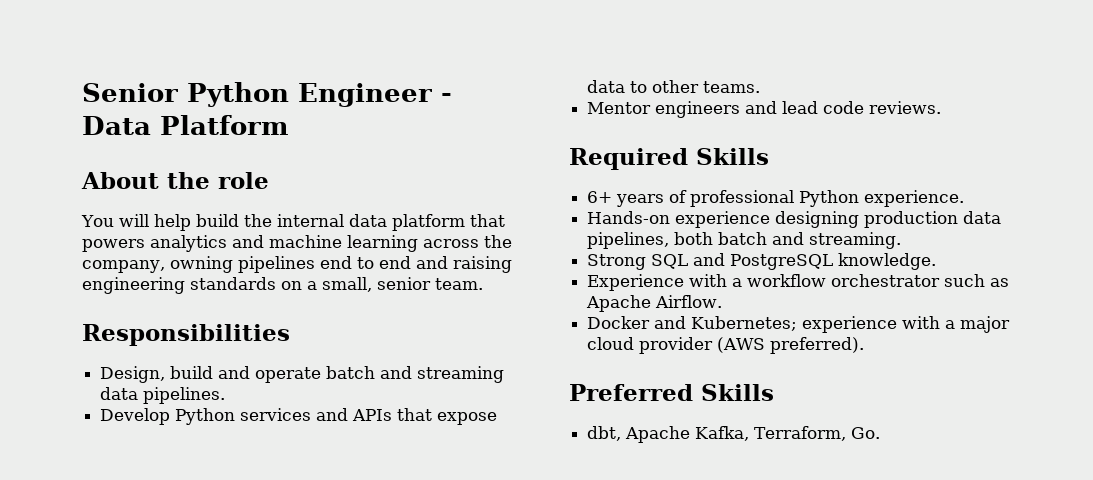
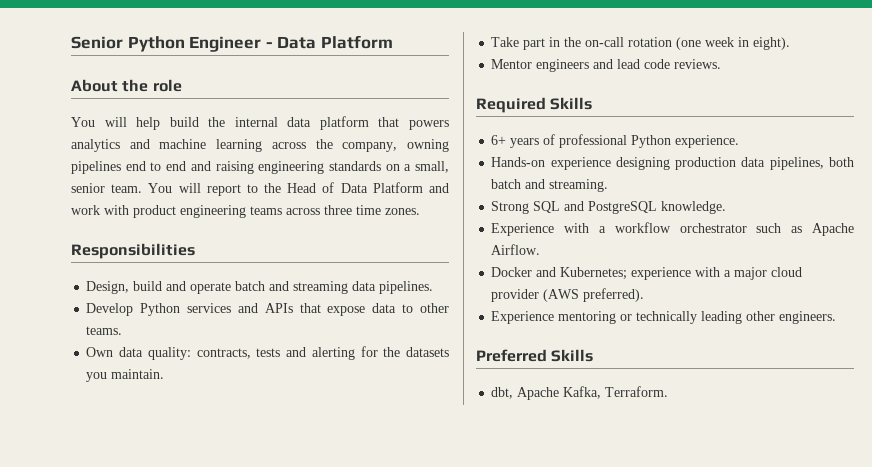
+ You will report to the Head of Data Platform and work with product engineering teams across three time zones.
+ Own data quality: contracts, tests and alerting for the datasets you maintain.
+ Take part in the on-call rotation (one week in eight).
+ Experience mentoring or technically leading other engineers.
- dbt, Apache Kafka, Terraform, Go.
+ dbt, Apache Kafka, Terraform.

